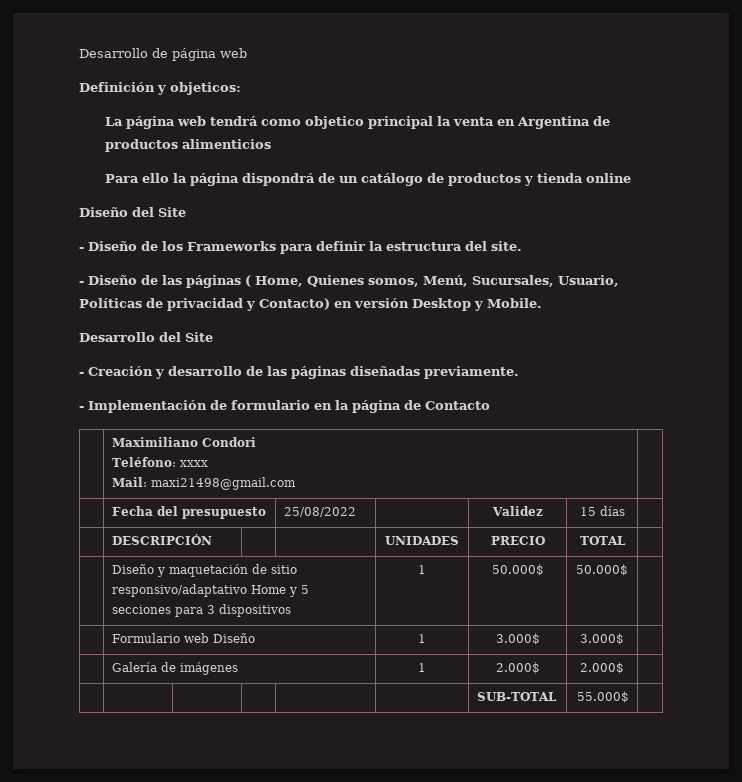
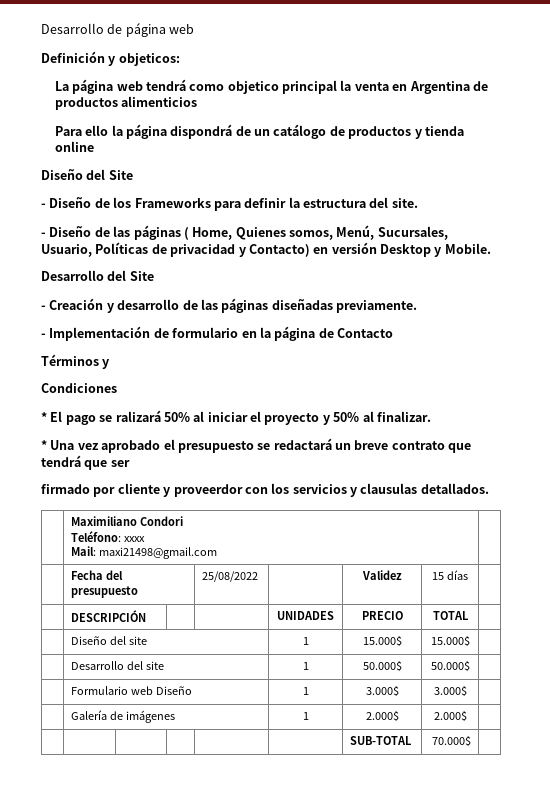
+ Términos y
+ Condiciones
+ * El pago se ralizará 50% al iniciar el proyecto y 50% al finalizar.
+ * Una vez aprobado el presupuesto se redactará un breve contrato que tendrá que ser
+ firmado por cliente y proveerdor con los servicios y clausulas detallados.
- | Diseño y maquetación de sitio responsivo/adaptativo Home y 5 secciones para 3 dispositivos | 1 | 50.000$ | 50.000$ |
+ | Diseño del site | 1 | 15.000$ | 15.000$ |
+ | Desarrollo del site | 1 | 50.000$ | 50.000$ |
- | | | | | | SUB-TOTAL | 55.000$ |
+ | | | | | | SUB-TOTAL | 70.000$ |

